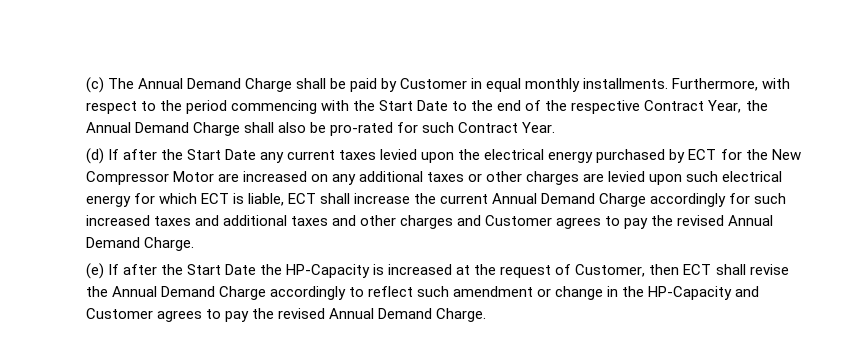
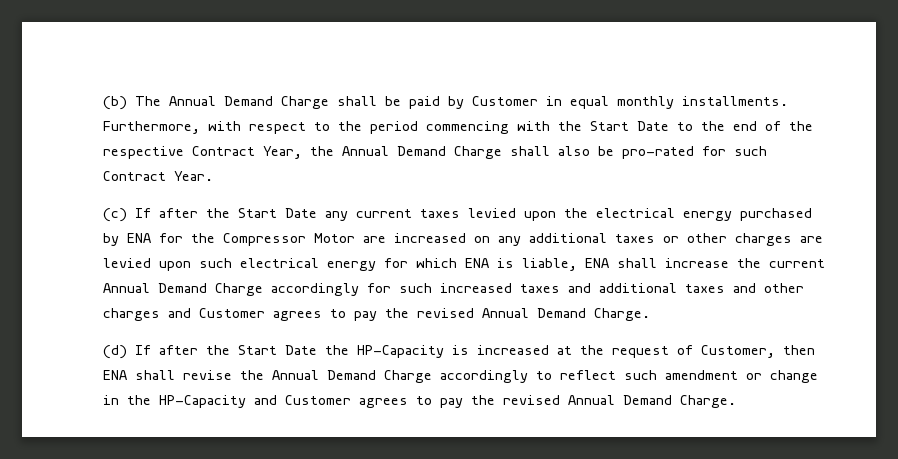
- (c) The Annual Demand Charge shall be paid by Customer in equal monthly installments.
+ (b) The Annual Demand Charge shall be paid by Customer in equal monthly installments.
- (d) If after the Start Date any current taxes levied upon the electrical energy purchased by ECT for the New Compressor Motor are increased on any additional taxes or other charges are levied upon such electrical energy for which ECT is liable, ECT shall increase the current Annual Demand Charge accordingly for such increased taxes and additional taxes and other charges and Customer agrees to pay the revised Annual Demand Charge.
+ (c) If after the Start Date any current taxes levied upon the electrical energy purchased by ENA for the Compressor Motor are increased on any additional taxes or other charges are levied upon such electrical energy for which ENA is liable, ENA shall increase the current Annual Demand Charge accordingly for such increased taxes and additional taxes and other charges and Customer agrees to pay the revised Annual Demand Charge.
- (e) If after the Start Date the HP-Capacity is increased at the request of Customer, then ECT shall revise the Annual Demand Charge accordingly to reflect such amendment or change in the HP-Capacity and Customer agrees to pay the revised Annual Demand Charge.
+ (d) If after the Start Date the HP-Capacity is increased at the request of Customer, then ENA shall revise the Annual Demand Charge accordingly to reflect such amendment or change in the HP-Capacity and Customer agrees to pay the revised Annual Demand Charge.

